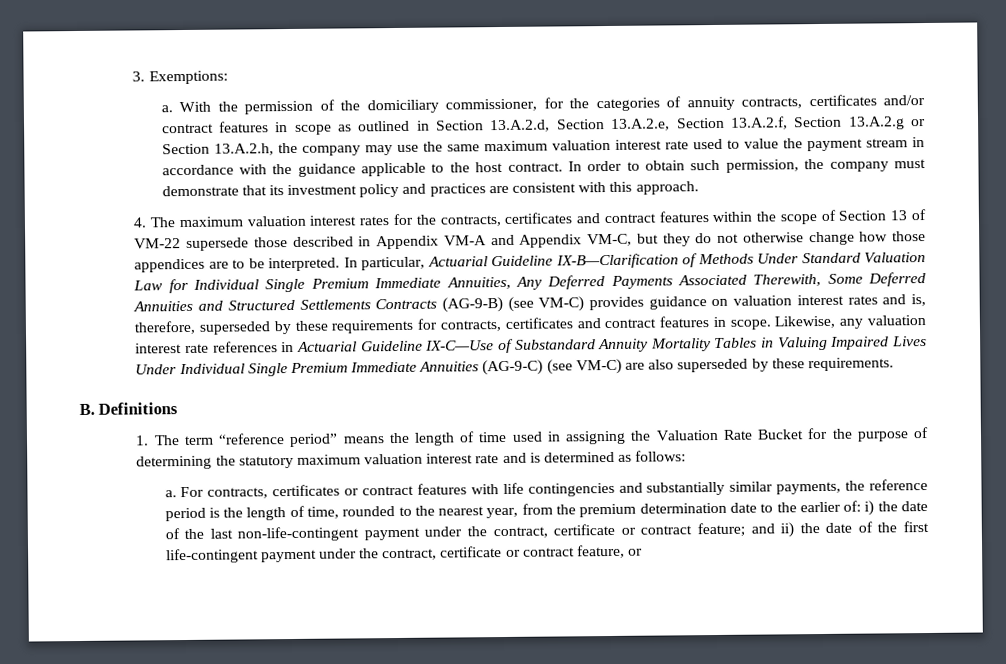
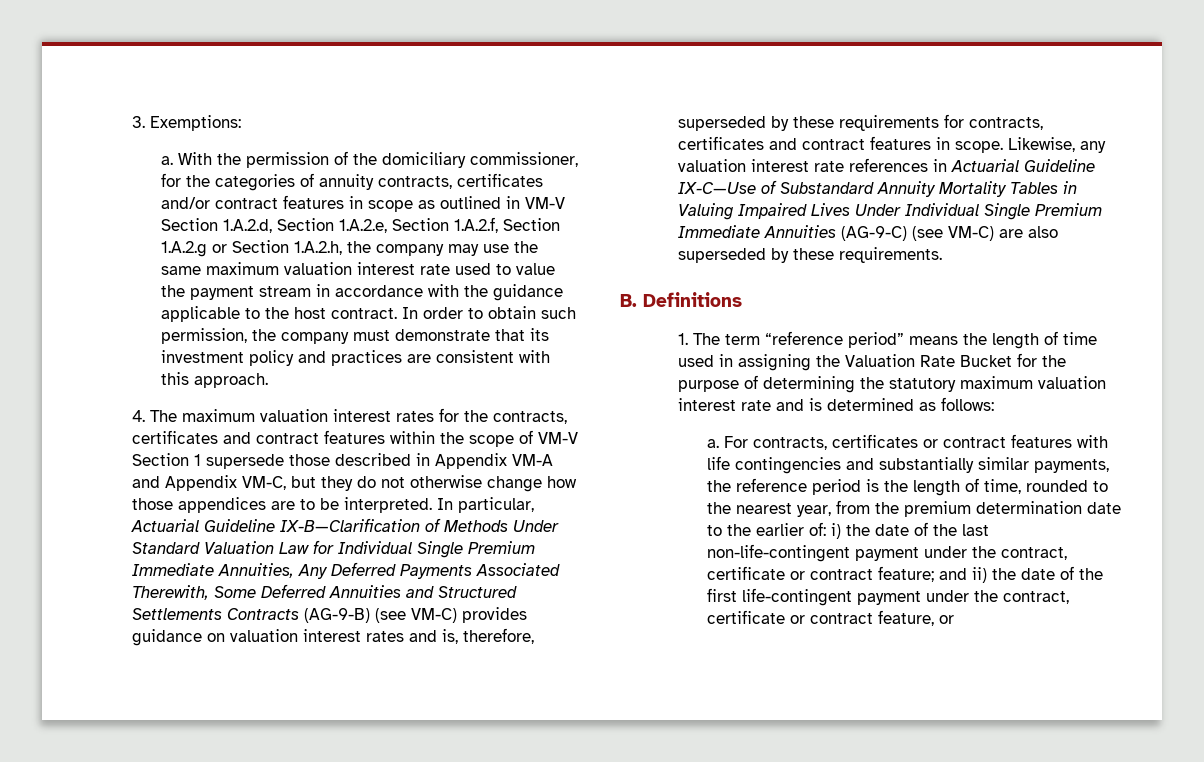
- With the permission of the domiciliary commissioner, for the categories of annuity contracts, certificates and/or contract features in scope as outlined in Section 13.A.2.d, Section 13.A.2.e, Section 13.A.2.f, Section 13.A.2.g or Section 13.A.2.h, the company may use the same maximum valuation interest rate used to value the payment stream in accordance with the guidance applicable to the host contract.
+ With the permission of the domiciliary commissioner, for the categories of annuity contracts, certificates and/or contract features in scope as outlined in VM-V Section 1.A.2.d, Section 1.A.2.e, Section 1.A.2.f, Section 1.A.2.g or Section 1.A.2.h, the company may use the same maximum valuation interest rate used to value the payment stream in accordance with the guidance applicable to the host contract.
- 4. The maximum valuation interest rates for the contracts, certificates and contract features within the scope of Section 13 of VM-22 supersede those described in Appendix VM-A and Appendix VM-C, but they do not otherwise change how those appendices are to be interpreted.
+ 4. The maximum valuation interest rates for the contracts, certificates and contract features within the scope of VM-V Section 1 supersede those described in Appendix VM-A and Appendix VM-C, but they do not otherwise change how those appendices are to be interpreted.

